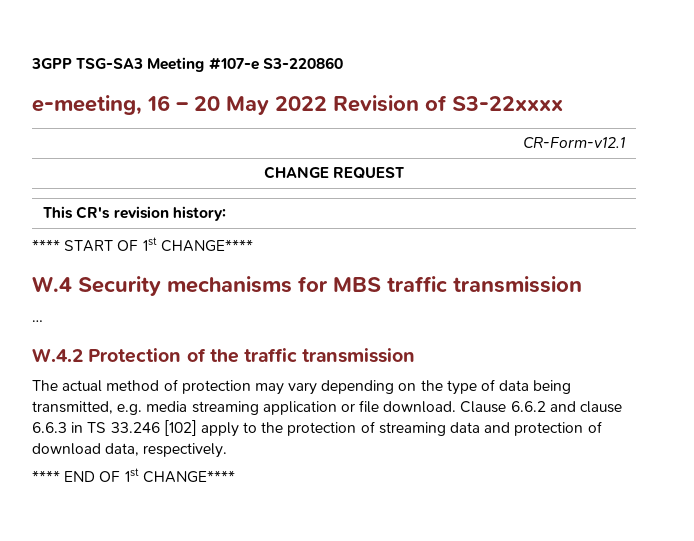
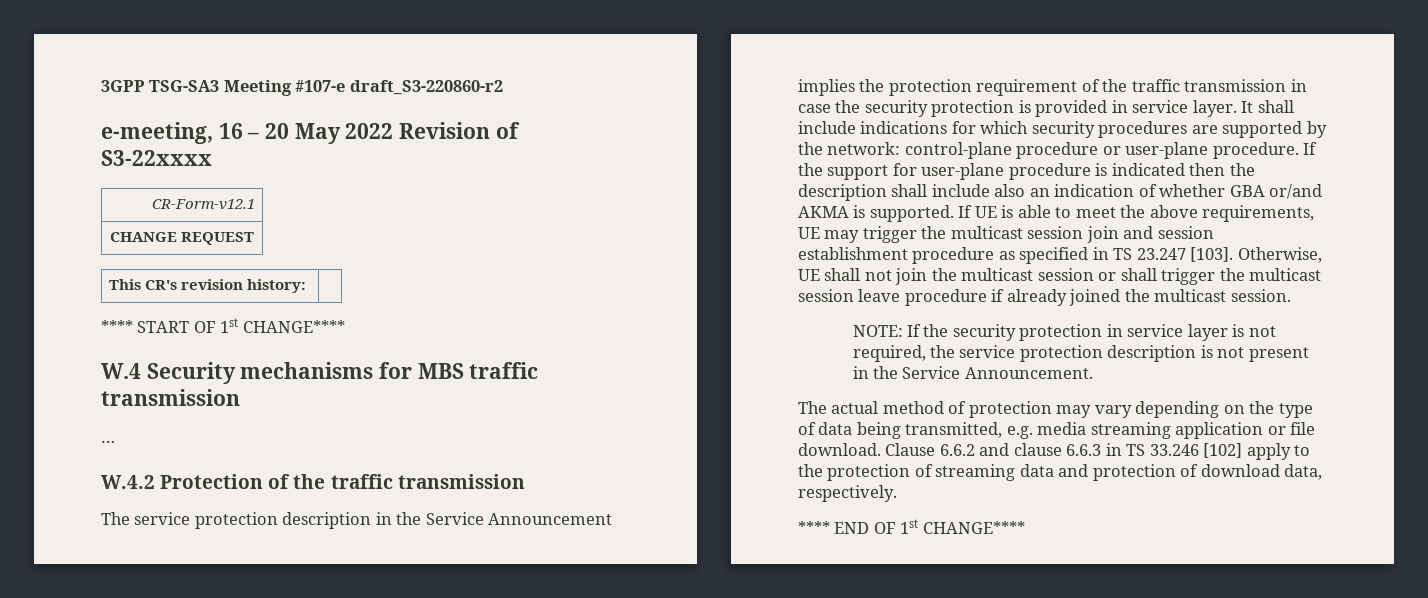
- 3GPP TSG-SA3 Meeting #107-e S3-220860
+ 3GPP TSG-SA3 Meeting #107-e draft_S3-220860-r2
+ The service protection description in the Service Announcement implies the protection requirement of the traffic transmission in case the security protection is provided in service layer. It shall include indications for which security procedures are supported by the network: control-plane procedure or user-plane procedure. If the support for user-plane procedure is indicated then the description shall include also an indication of whether GBA or/and AKMA is supported. If UE is able to meet the above requirements, UE may trigger the multicast session join and session establishment procedure as specified in TS 23.247 [103]. Otherwise, UE shall not join the multicast session or shall trigger the multicast session leave procedure if already joined the multicast session.
+ NOTE: If the security protection in service layer is not required, the service protection description is not present in the Service Announcement.

